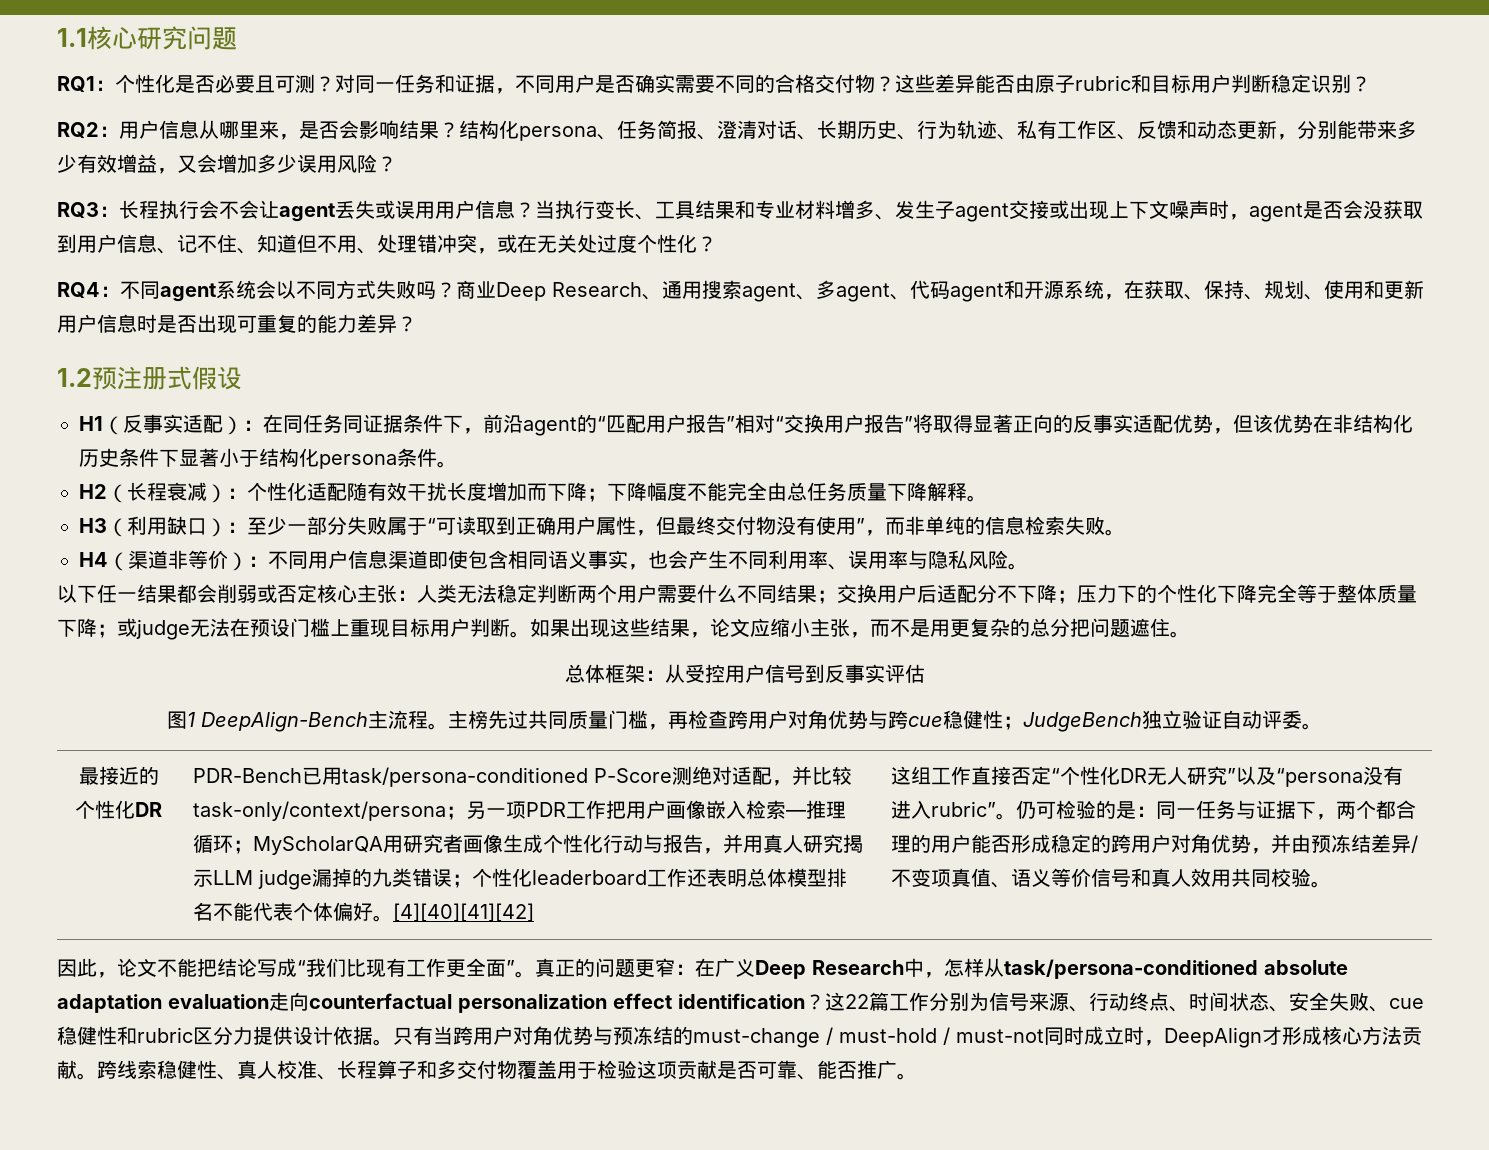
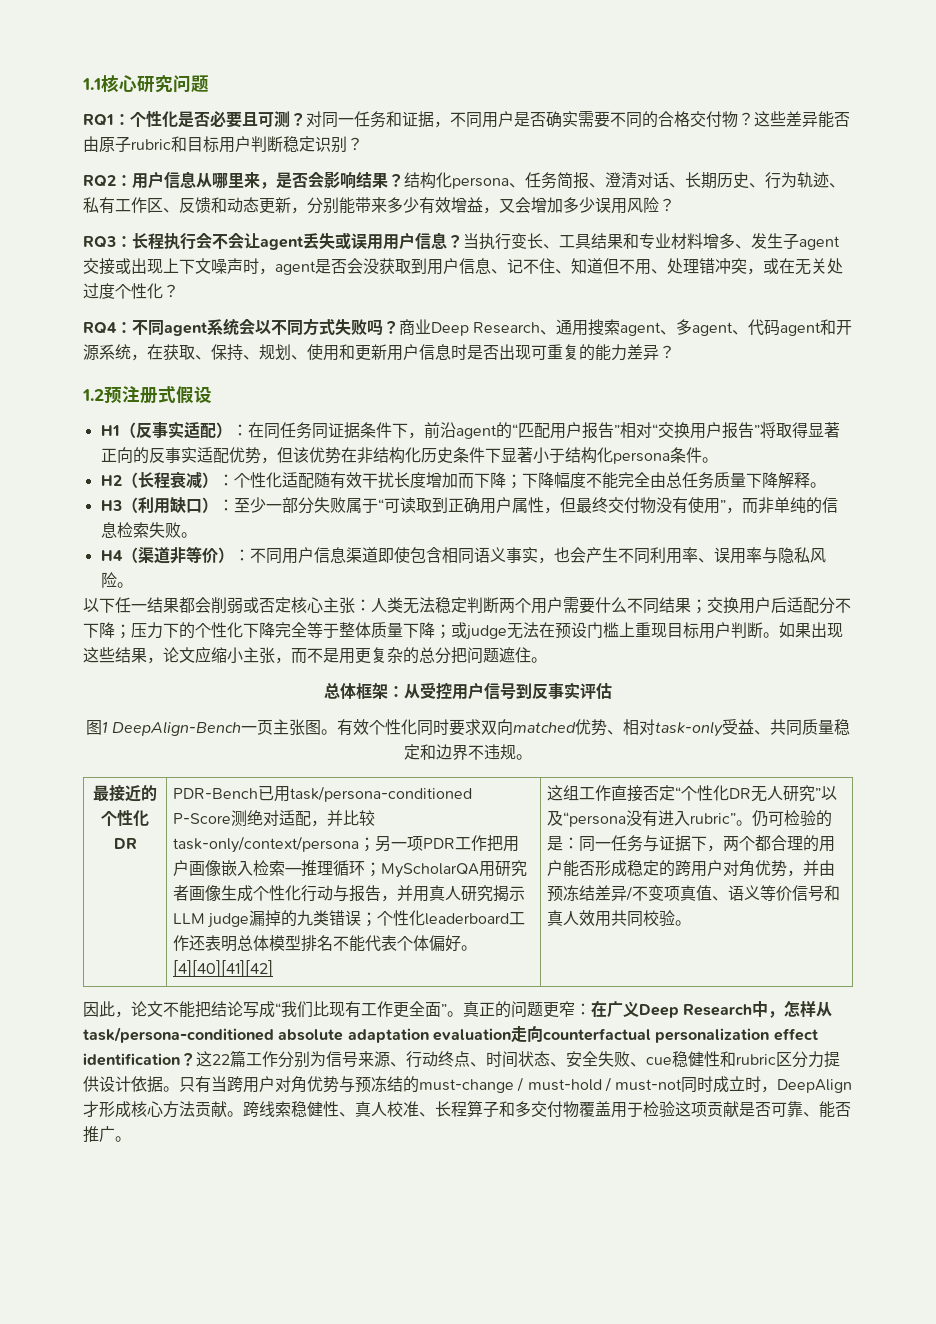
- 图1 DeepAlign-Bench主流程。主榜先过共同质量门槛，再检查跨用户对角优势与跨cue稳健性；JudgeBench独立验证自动评委。
+ 图1 DeepAlign-Bench一页主张图。有效个性化同时要求双向matched优势、相对task-only受益、共同质量稳定和边界不违规。

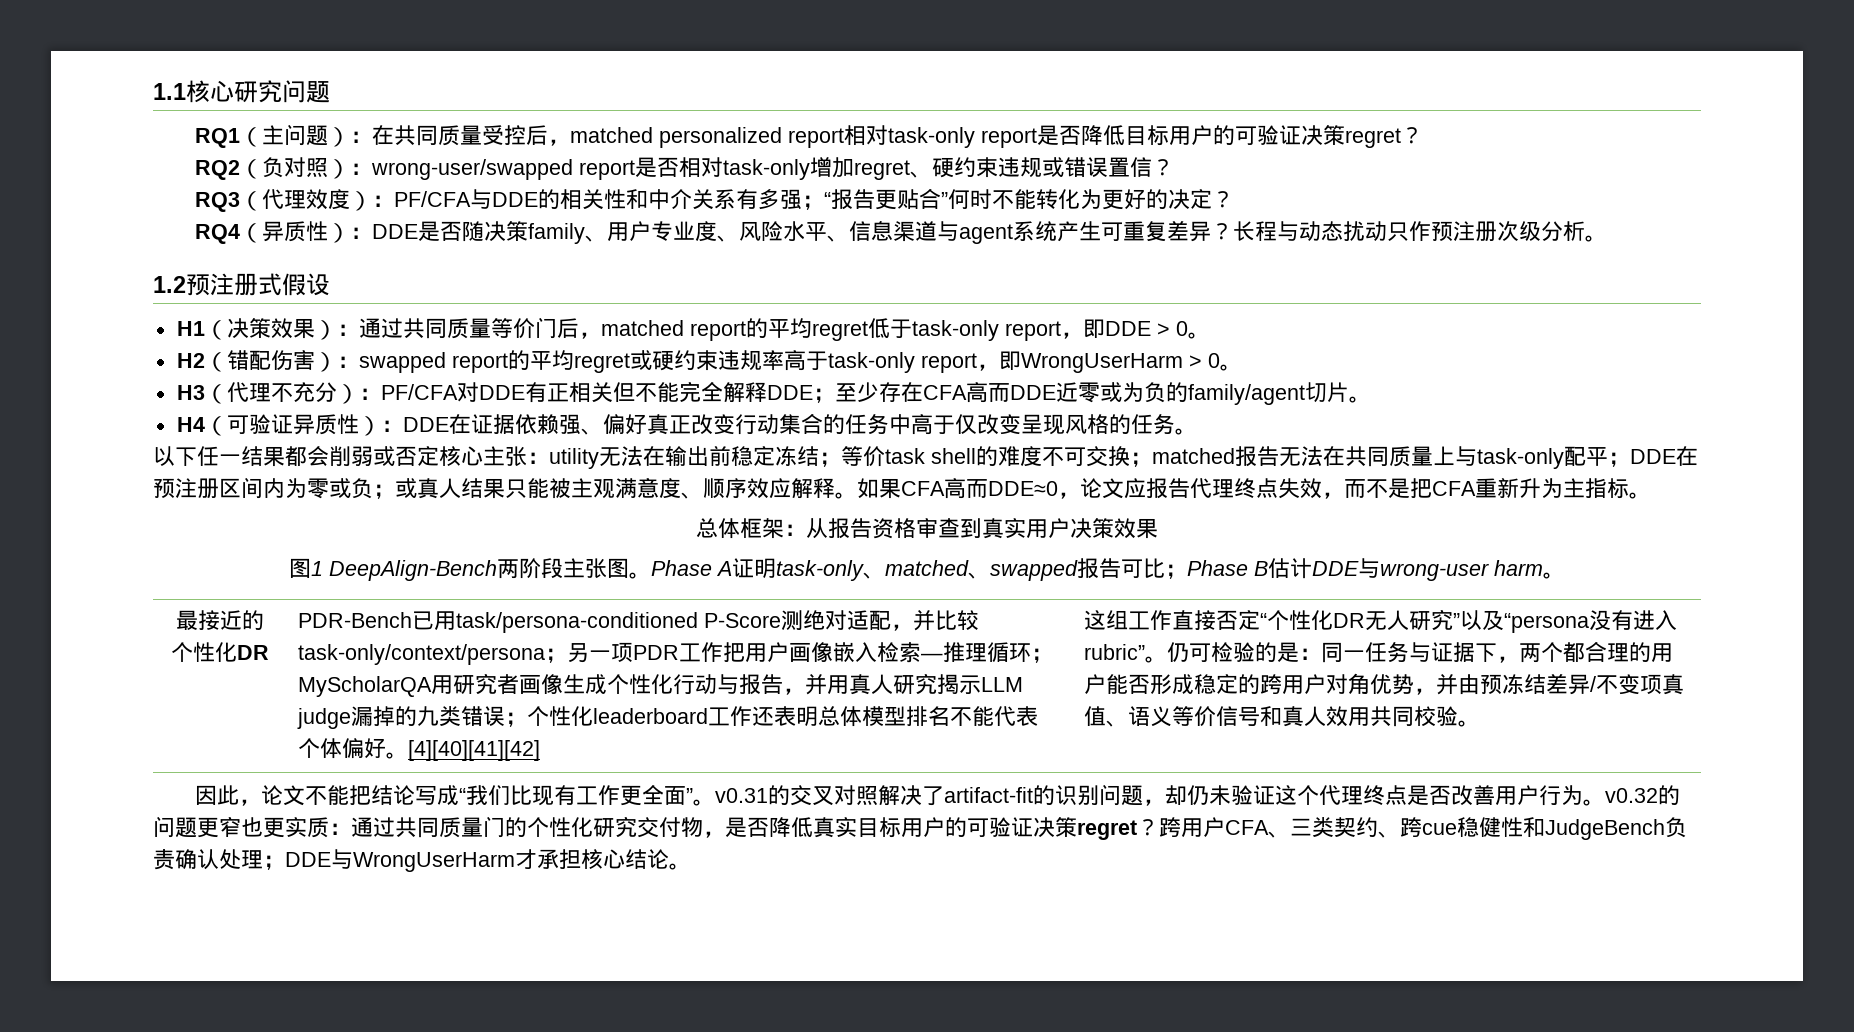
- RQ1：个性化是否必要且可测？对同一任务和证据，不同用户是否确实需要不同的合格交付物？这些差异能否由原子rubric和目标用户判断稳定识别？
- RQ2：用户信息从哪里来，是否会影响结果？结构化persona、任务简报、澄清对话、长期历史、行为轨迹、私有工作区、反馈和动态更新，分别能带来多少有效增益，又会增加多少误用风险？
- RQ3：长程执行会不会让agent丢失或误用用户信息？当执行变长、工具结果和专业材料增多、发生子agent交接或出现上下文噪声时，agent是否会没获取到用户信息、记不住、知道但不用、处理错冲突，或在无关处过度个性化？
- RQ4：不同agent系统会以不同方式失败吗？商业Deep Research、通用搜索agent、多agent、代码agent和开源系统，在获取、保持、规划、使用和更新用户信息时是否出现可重复的能力差异？
+ RQ1（主问题）：在共同质量受控后，matched personalized report相对task-only report是否降低目标用户的可验证决策regret？
+ RQ2（负对照）：wrong-user/swapped report是否相对task-only增加regret、硬约束违规或错误置信？
+ RQ3（代理效度）：PF/CFA与DDE的相关性和中介关系有多强；“报告更贴合”何时不能转化为更好的决定？
+ RQ4（异质性）：DDE是否随决策family、用户专业度、风险水平、信息渠道与agent系统产生可重复差异？长程与动态扰动只作预注册次级分析。
- H1（反事实适配）：在同任务同证据条件下，前沿agent的“匹配用户报告”相对“交换用户报告”将取得显著正向的反事实适配优势，但该优势在非结构化历史条件下显著小于结构化persona条件。
- H2（长程衰减）：个性化适配随有效干扰长度增加而下降；下降幅度不能完全由总任务质量下降解释。
- H3（利用缺口）：至少一部分失败属于“可读取到正确用户属性，但最终交付物没有使用”，而非单纯的信息检索失败。
- H4（渠道非等价）：不同用户信息渠道即使包含相同语义事实，也会产生不同利用率、误用率与隐私风险。
+ H1（决策效果）：通过共同质量等价门后，matched report的平均regret低于task-only report，即DDE > 0。
+ H2（错配伤害）：swapped report的平均regret或硬约束违规率高于task-only report，即WrongUserHarm > 0。
+ H3（代理不充分）：PF/CFA对DDE有正相关但不能完全解释DDE；至少存在CFA高而DDE近零或为负的family/agent切片。
+ H4（可验证异质性）：DDE在证据依赖强、偏好真正改变行动集合的任务中高于仅改变呈现风格的任务。
- 以下任一结果都会削弱或否定核心主张：人类无法稳定判断两个用户需要什么不同结果；交换用户后适配分不下降；压力下的个性化下降完全等于整体质量下降；或judge无法在预设门槛上重现目标用户判断。如果出现这些结果，论文应缩小主张，而不是用更复杂的总分把问题遮住。
- 总体框架：从受控用户信号到反事实评估
+ 以下任一结果都会削弱或否定核心主张：utility无法在输出前稳定冻结；等价task shell的难度不可交换；matched报告无法在共同质量上与task-only配平；DDE在预注册区间内为零或负；或真人结果只能被主观满意度、顺序效应解释。如果CFA高而DDE≈0，论文应报告代理终点失效，而不是把CFA重新升为主指标。
+ 总体框架：从报告资格审查到真实用户决策效果
- 图1 DeepAlign-Bench一页主张图。
+ 图1 DeepAlign-Bench两阶段主张图。
- 有效个性化同时要求双向matched优势、相对task-only受益、共同质量稳定和边界不违规。
+ Phase A证明task-only、matched、swapped报告可比；Phase B估计DDE与wrong-user harm。
- 因此，论文不能把结论写成“我们比现有工作更全面”。真正的问题更窄：在广义Deep Research中，怎样从task/persona-conditioned absolute adaptation evaluation走向counterfactual personalization effect identification？这22篇工作分别为信号来源、行动终点、时间状态、安全失败、cue稳健性和rubric区分力提供设计依据。只有当跨用户对角优势与预冻结的must-change / must-hold / must-not同时成立时，DeepAlign才形成核心方法贡献。跨线索稳健性、真人校准、长程算子和多交付物覆盖用于检验这项贡献是否可靠、能否推广。
+ 因此，论文不能把结论写成“我们比现有工作更全面”。v0.31的交叉对照解决了artifact-fit的识别问题，却仍未验证这个代理终点是否改善用户行为。v0.32的问题更窄也更实质：通过共同质量门的个性化研究交付物，是否降低真实目标用户的可验证决策regret？跨用户CFA、三类契约、跨cue稳健性和JudgeBench负责确认处理；DDE与WrongUserHarm才承担核心结论。

